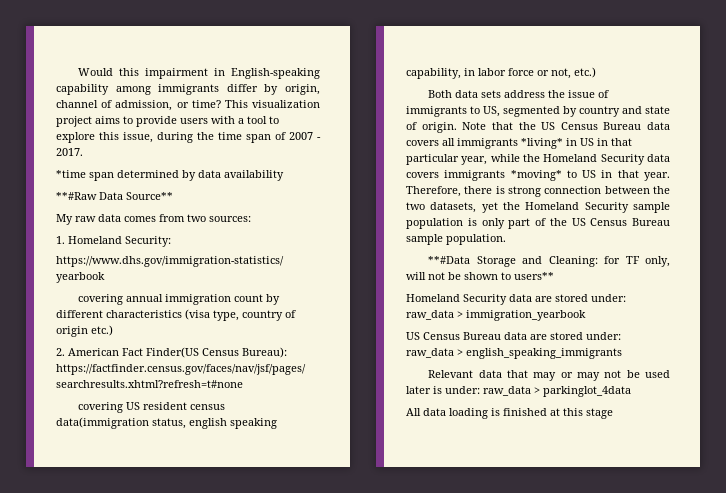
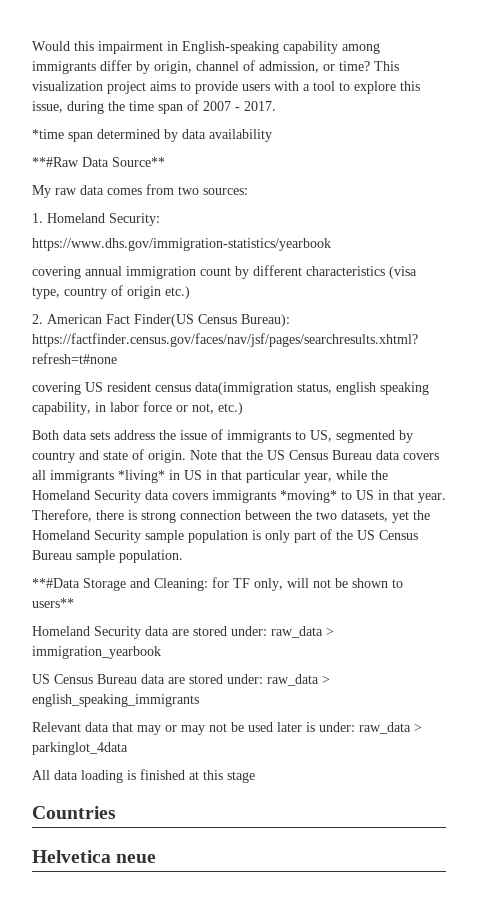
+ Countries
+ Helvetica neue

